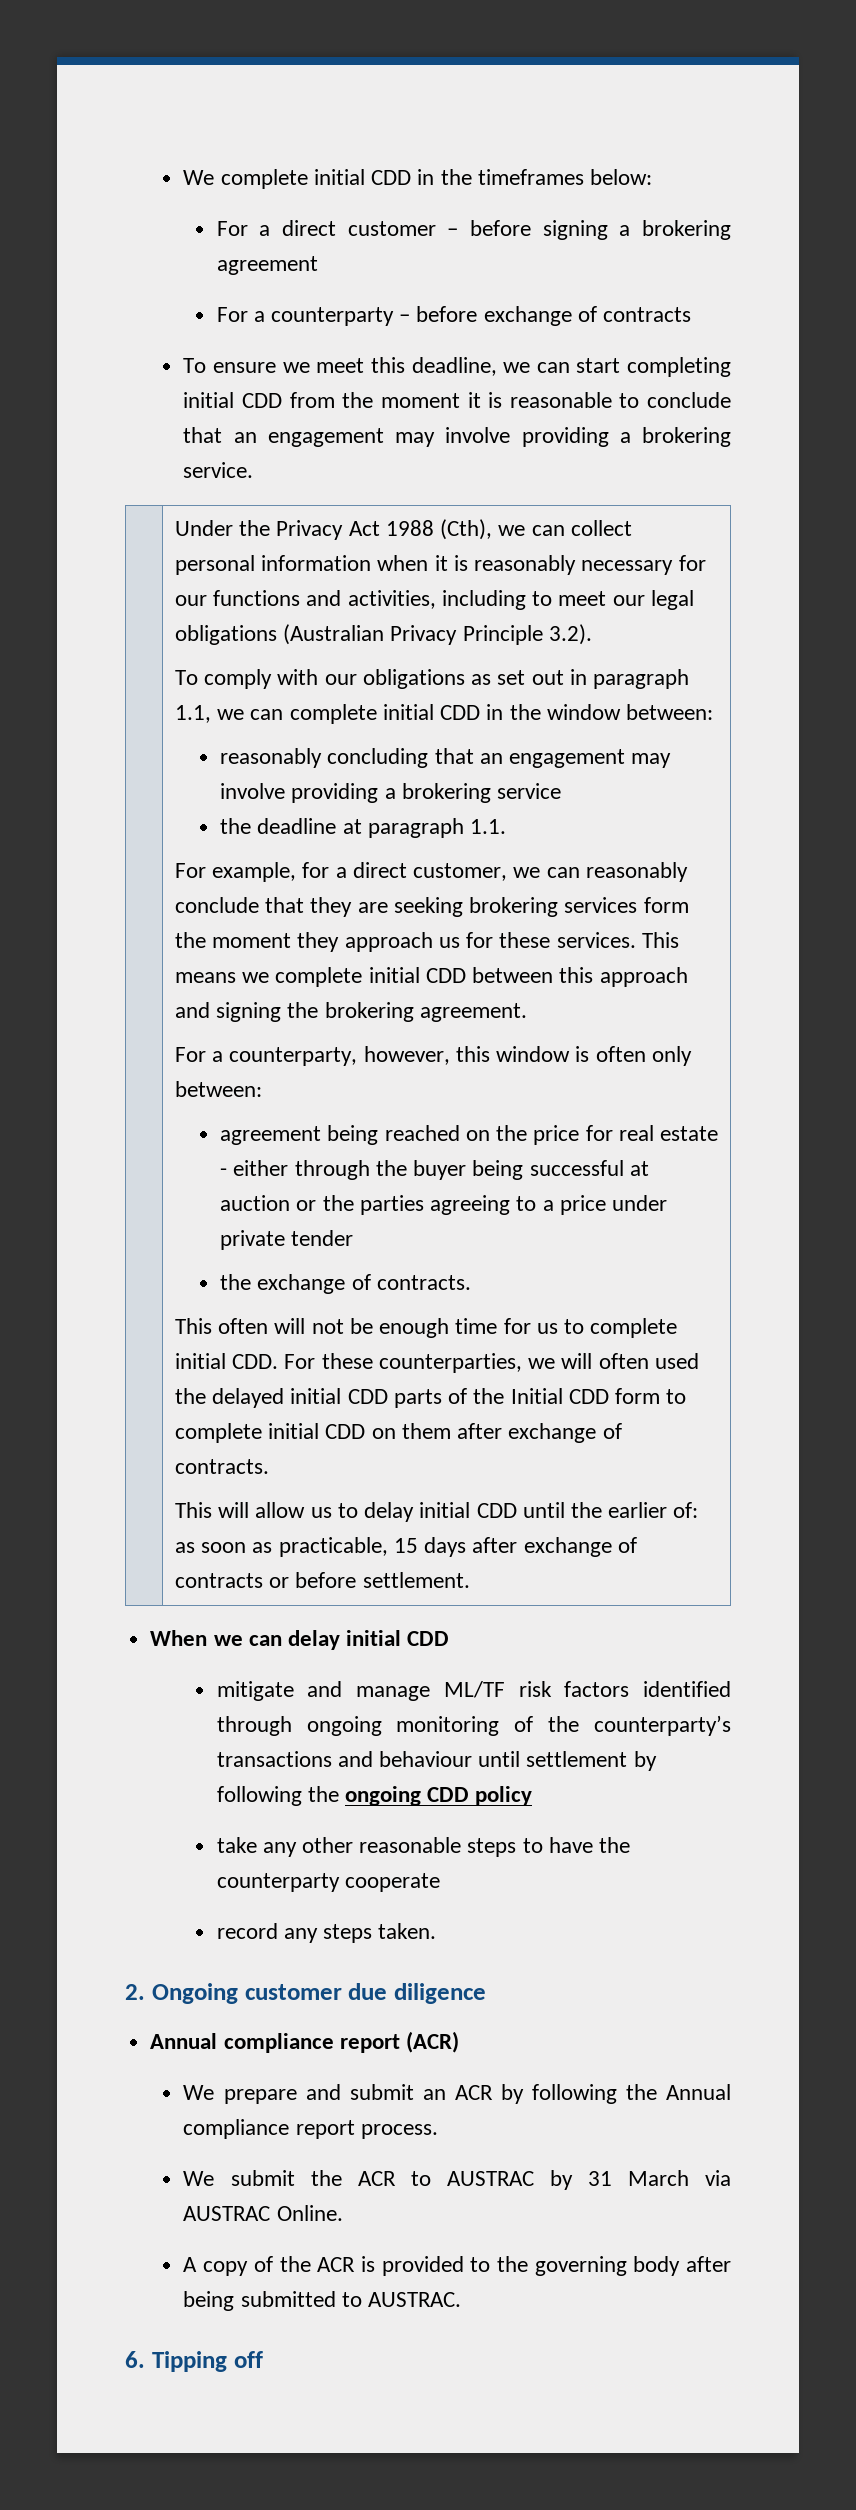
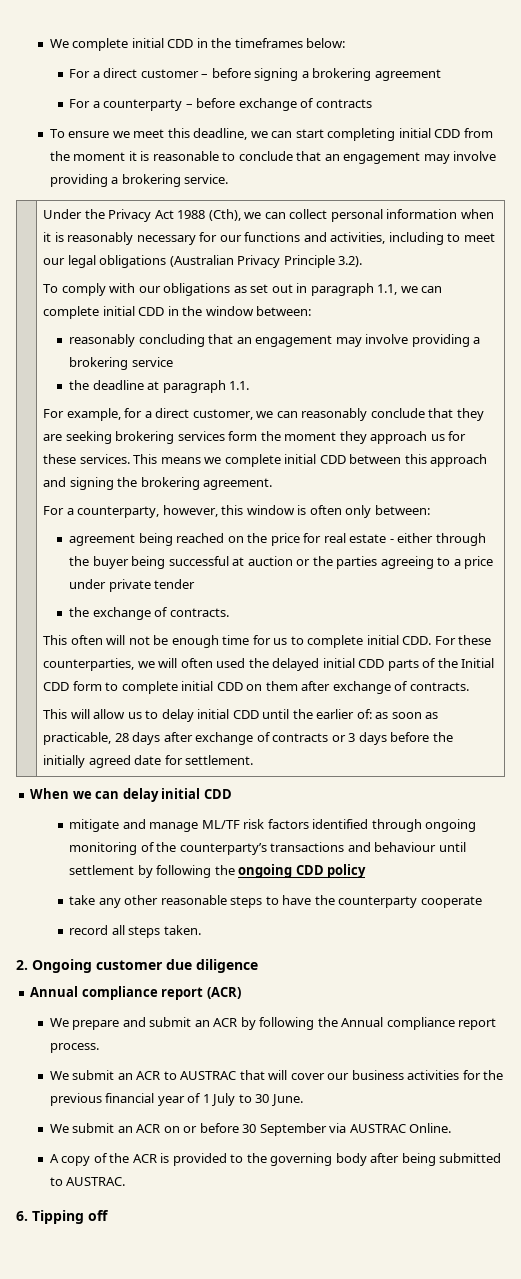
- This will allow us to delay initial CDD until the earlier of: as soon as practicable, 15 days after exchange of contracts or before settlement.
+ This will allow us to delay initial CDD until the earlier of: as soon as practicable, 28 days after exchange of contracts or 3 days before the initially agreed date for settlement.
- record any steps taken.
+ record all steps taken.
- We submit the ACR to AUSTRAC by 31 March via AUSTRAC Online.
+ We submit an ACR to AUSTRAC that will cover our business activities for the previous financial year of 1 July to 30 June.
+ We submit an ACR on or before 30 September via AUSTRAC Online.

